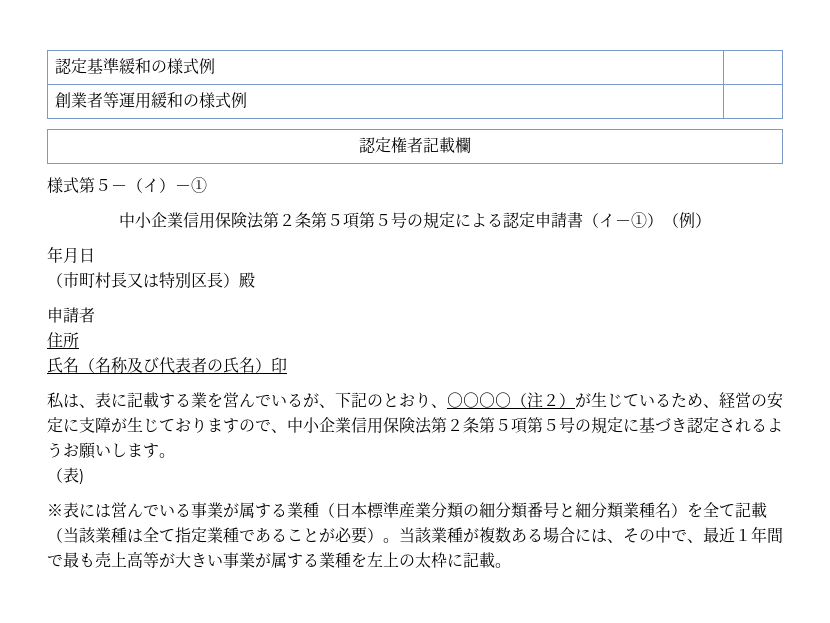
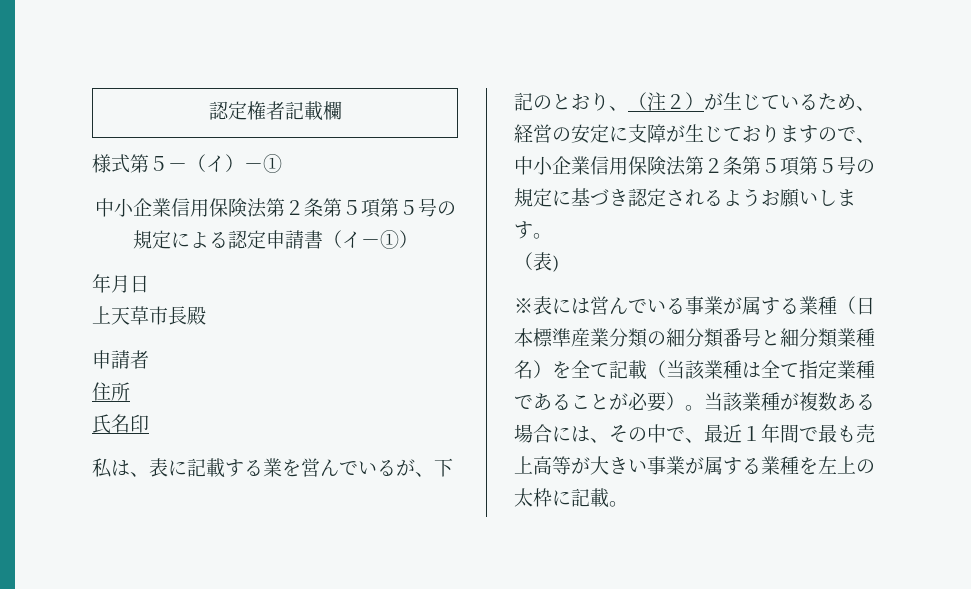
- 認定基準緩和の様式例 |
- 創業者等運用緩和の様式例 |
- 中小企業信用保険法第２条第５項第５号の規定による認定申請書（イ－①）（例）
+ 中小企業信用保険法第２条第５項第５号の規定による認定申請書（イ－①）
- （市町村長又は特別区長）殿
+ 上天草市長殿
  申請者
  住所
- 氏名（名称及び代表者の氏名）印
+ 氏名印
- 私は、表に記載する業を営んでいるが、下記のとおり、○○○○（注２）が生じているため、経営の安定に支障が生じておりますので、中小企業信用保険法第２条第５項第５号の規定に基づき認定されるようお願いします。
+ 私は、表に記載する業を営んでいるが、下記のとおり、（注２）が生じているため、経営の安定に支障が生じておりますので、中小企業信用保険法第２条第５項第５号の規定に基づき認定されるようお願いします。

